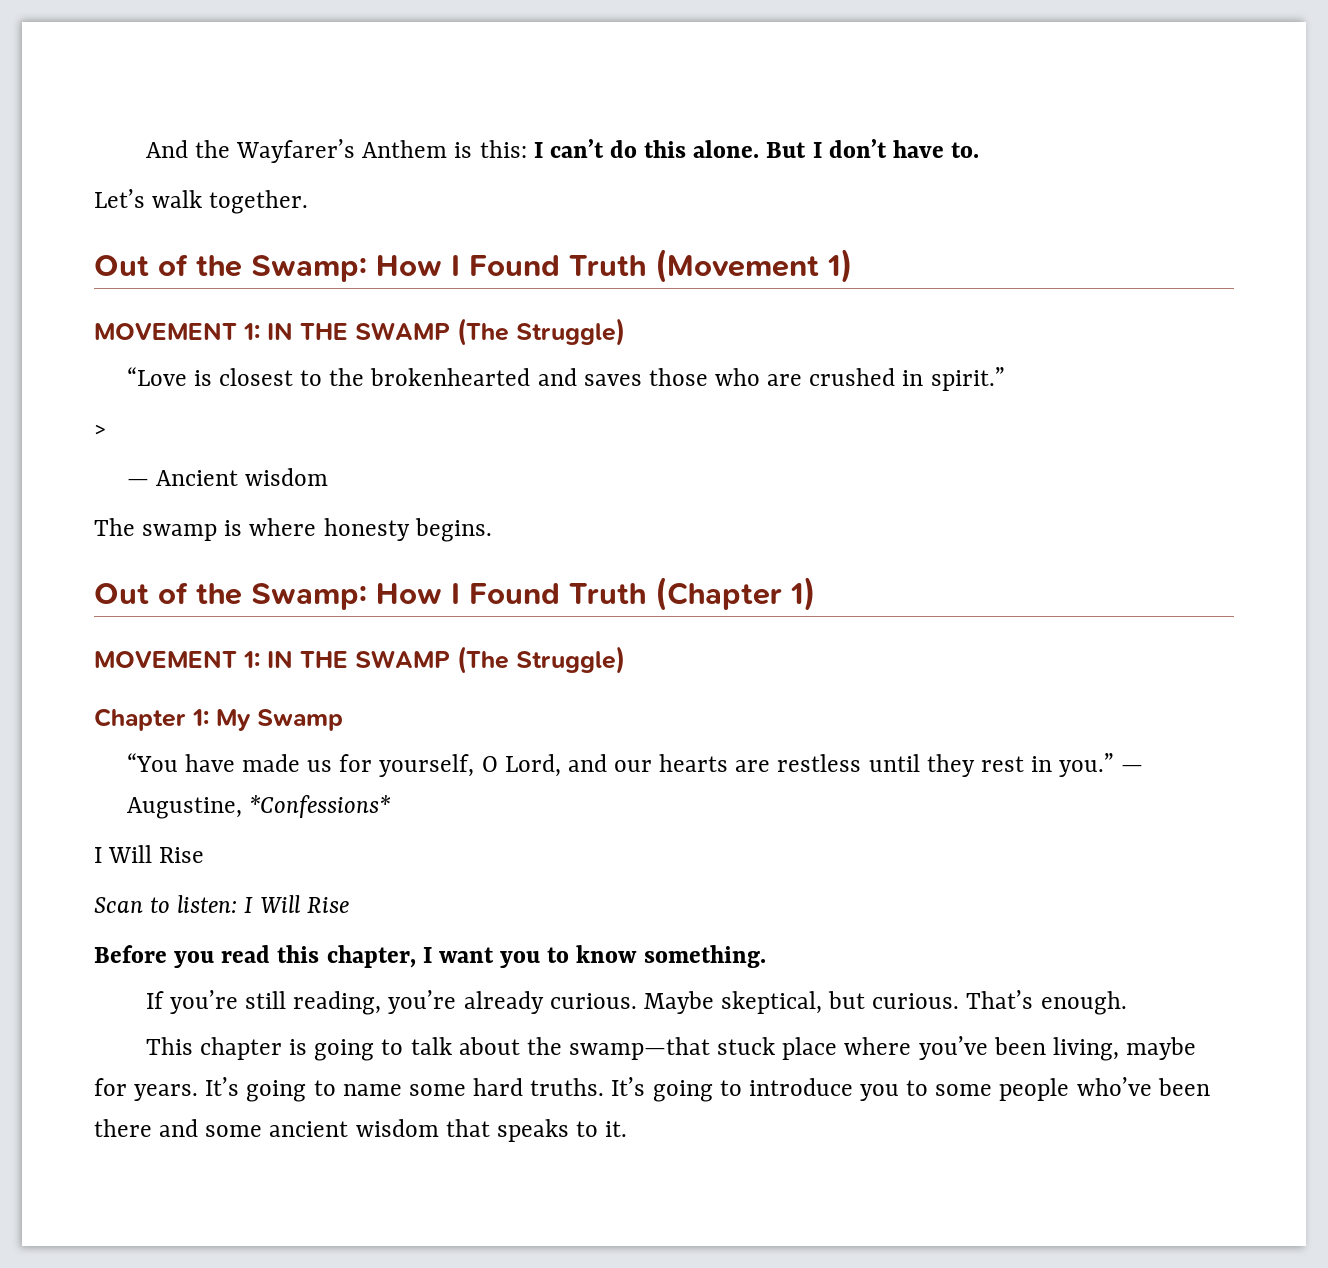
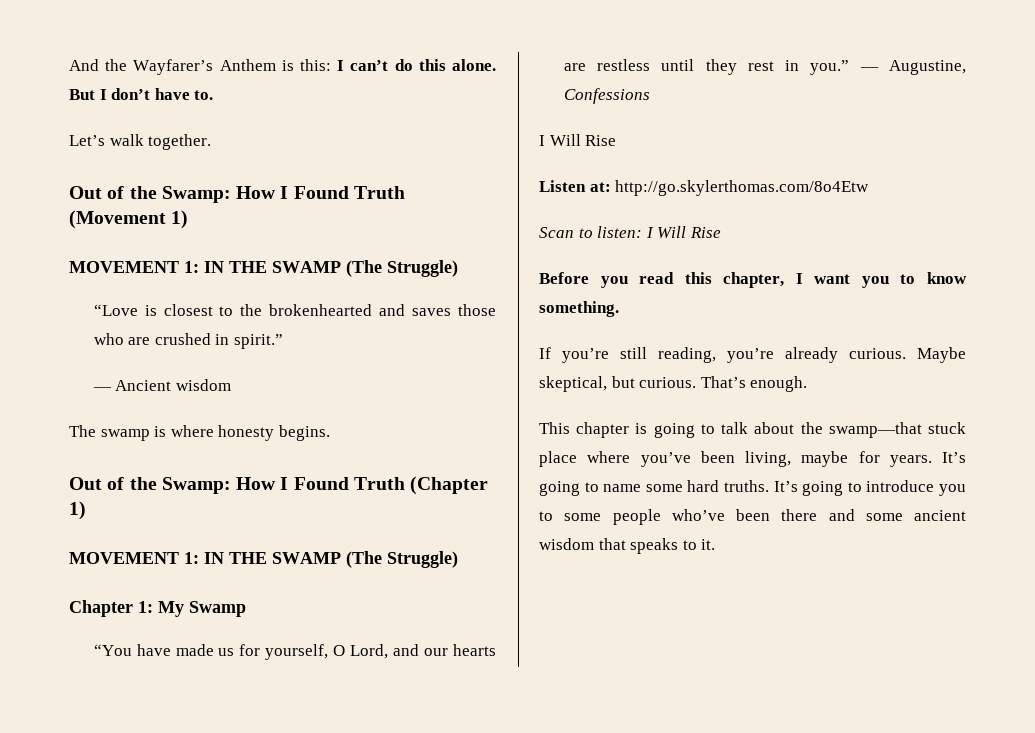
- >
- — Augustine, *Confessions*
+ — Augustine, Confessions
  I Will Rise
+ Listen at: http://go.skylerthomas.com/8o4Etw

